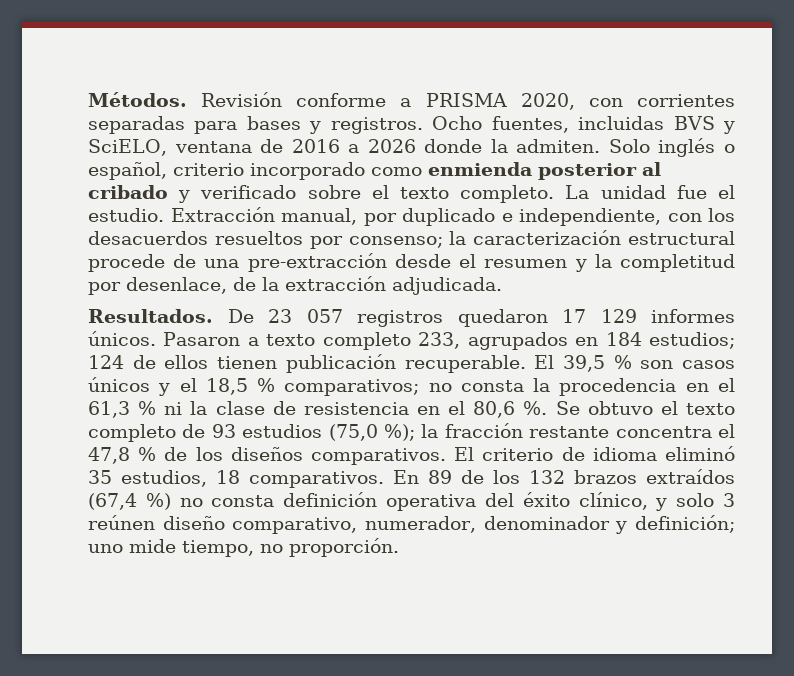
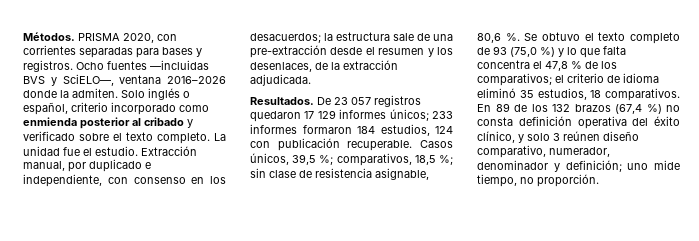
- Revisión conforme a PRISMA 2020, con corrientes separadas para bases y registros.
+ PRISMA 2020, con corrientes separadas para bases y registros.
- Ocho fuentes, incluidas BVS y SciELO, ventana de 2016 a 2026 donde la admiten.
+ Ocho fuentes —incluidas BVS y SciELO—, ventana 2016–2026 donde la admiten.
- Extracción manual, por duplicado e independiente, con los desacuerdos resueltos por consenso; la caracterización estructural procede de una pre-extracción desde el resumen y la completitud por desenlace, de la extracción adjudicada.
+ Extracción manual, por duplicado e independiente, con consenso en los desacuerdos; la estructura sale de una pre-extracción desde el resumen y los desenlaces, de la extracción adjudicada.
- De 23 057 registros quedaron 17 129 informes únicos. Pasaron a texto completo 233, agrupados en 184 estudios; 124 de ellos tienen publicación recuperable. El 39,5 % son casos únicos y el 18,5 % comparativos; no consta la procedencia en el 61,3 % ni la clase de resistencia en el 80,6 %.
+ De 23 057 registros quedaron 17 129 informes únicos; 233 informes formaron 184 estudios, 124 con publicación recuperable. Casos únicos, 39,5 %; comparativos, 18,5 %; sin clase de resistencia asignable, 80,6 %.
- Se obtuvo el texto completo de 93 estudios (75,0 %); la fracción restante concentra el 47,8 % de los diseños comparativos. El criterio de idioma eliminó 35 estudios, 18 comparativos.
+ Se obtuvo el texto completo de 93 (75,0 %) y lo que falta concentra el 47,8 % de los comparativos; el criterio de idioma eliminó 35 estudios, 18 comparativos.
- En 89 de los 132 brazos extraídos (67,4 %) no consta definición operativa del éxito clínico, y solo 3 reúnen diseño comparativo, numerador, denominador y definición; uno mide tiempo, no proporción.
+ En 89 de los 132 brazos (67,4 %) no consta definición operativa del éxito clínico, y solo 3 reúnen diseño comparativo, numerador, denominador y definición; uno mide tiempo, no proporción.

